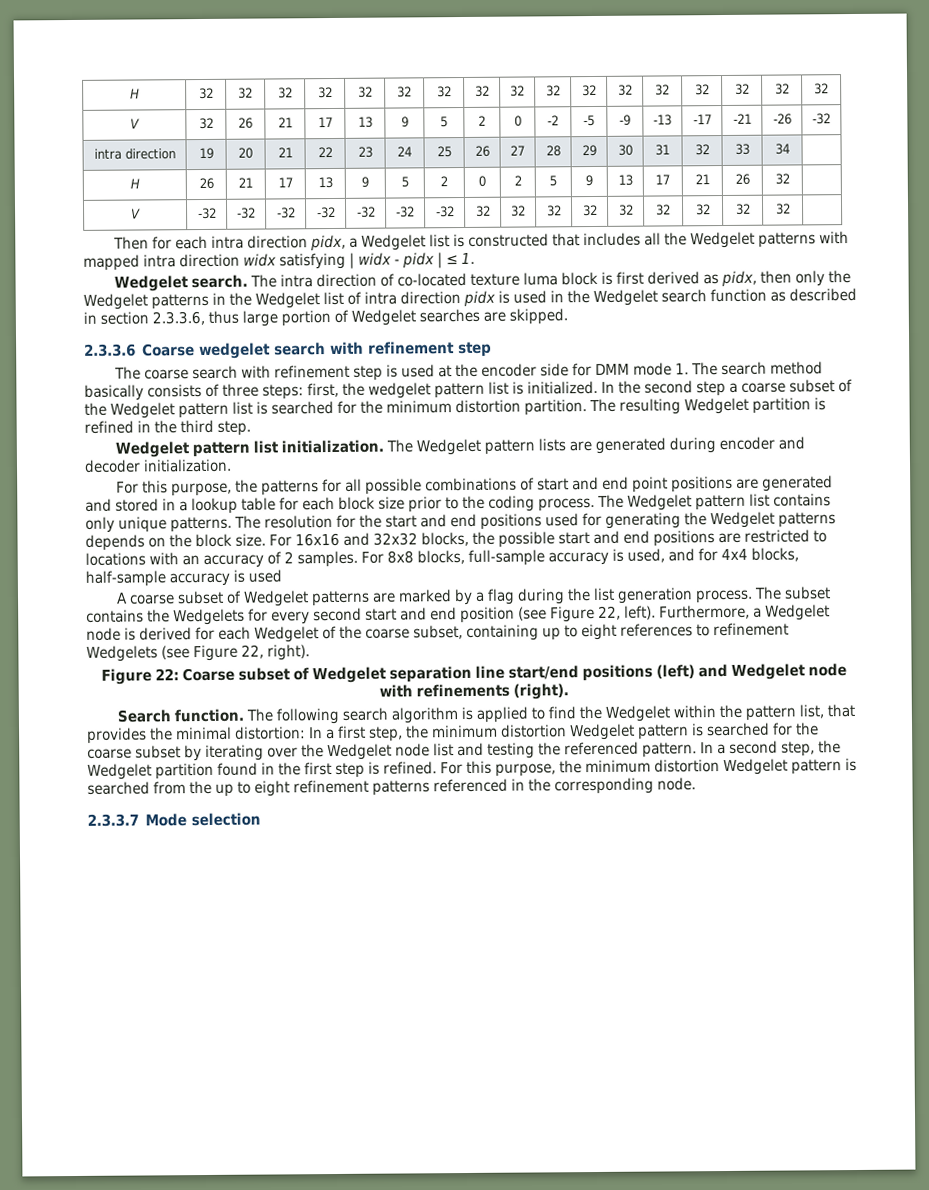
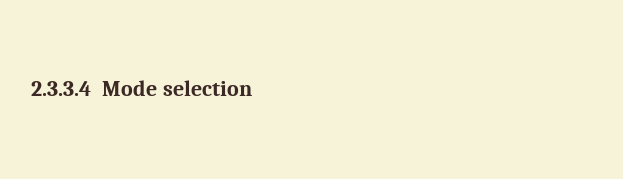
- H | 32 | 32 | 32 | 32 | 32 | 32 | 32 | 32 | 32 | 32 | 32 | 32 | 32 | 32 | 32 | 32 | 32
- V | 32 | 26 | 21 | 17 | 13 | 9 | 5 | 2 | 0 | -2 | -5 | -9 | -13 | -17 | -21 | -26 | -32
- intra direction | 19 | 20 | 21 | 22 | 23 | 24 | 25 | 26 | 27 | 28 | 29 | 30 | 31 | 32 | 33 | 34 |
- H | 26 | 21 | 17 | 13 | 9 | 5 | 2 | 0 | 2 | 5 | 9 | 13 | 17 | 21 | 26 | 32 |
- V | -32 | -32 | -32 | -32 | -32 | -32 | -32 | 32 | 32 | 32 | 32 | 32 | 32 | 32 | 32 | 32 |
- Then for each intra direction pidx, a Wedgelet list is constructed that includes all the Wedgelet patterns with mapped intra direction widx satisfying | widx - pidx | ≤ 1.
- Wedgelet search. The intra direction of co-located texture luma block is first derived as pidx, then only the Wedgelet patterns in the Wedgelet list of intra direction pidx is used in the Wedgelet search function as described in section 2.3.3.6, thus large portion of Wedgelet searches are skipped.
- 2.3.3.6 Coarse wedgelet search with refinement step
- The coarse search with refinement step is used at the encoder side for DMM mode 1. The search method basically consists of three steps: first, the wedgelet pattern list is initialized. In the second step a coarse subset of the Wedgelet pattern list is searched for the minimum distortion partition. The resulting Wedgelet partition is refined in the third step.
- Wedgelet pattern list initialization. The Wedgelet pattern lists are generated during encoder and decoder initialization.
- For this purpose, the patterns for all possible combinations of start and end point positions are generated and stored in a lookup table for each block size prior to the coding process. The Wedgelet pattern list contains only unique patterns. The resolution for the start and end positions used for generating the Wedgelet patterns depends on the block size. For 16x16 and 32x32 blocks, the possible start and end positions are restricted to locations with an accuracy of 2 samples. For 8x8 blocks, full-sample accuracy is used, and for 4x4 blocks, half-sample accuracy is used
- A coarse subset of Wedgelet patterns are marked by a flag during the list generation process. The subset contains the Wedgelets for every second start and end position (see Figure 22, left). Furthermore, a Wedgelet node is derived for each Wedgelet of the coarse subset, containing up to eight references to refinement Wedgelets (see Figure 22, right).
- Figure 22: Coarse subset of Wedgelet separation line start/end positions (left) and Wedgelet node with refinements (right).
- Search function. The following search algorithm is applied to find the Wedgelet within the pattern list, that provides the minimal distortion: In a first step, the minimum distortion Wedgelet pattern is searched for the coarse subset by iterating over the Wedgelet node list and testing the referenced pattern. In a second step, the Wedgelet partition found in the first step is refined. For this purpose, the minimum distortion Wedgelet pattern is searched from the up to eight refinement patterns referenced in the corresponding node.
- 2.3.3.7 Mode selection
+ 2.3.3.4 Mode selection

